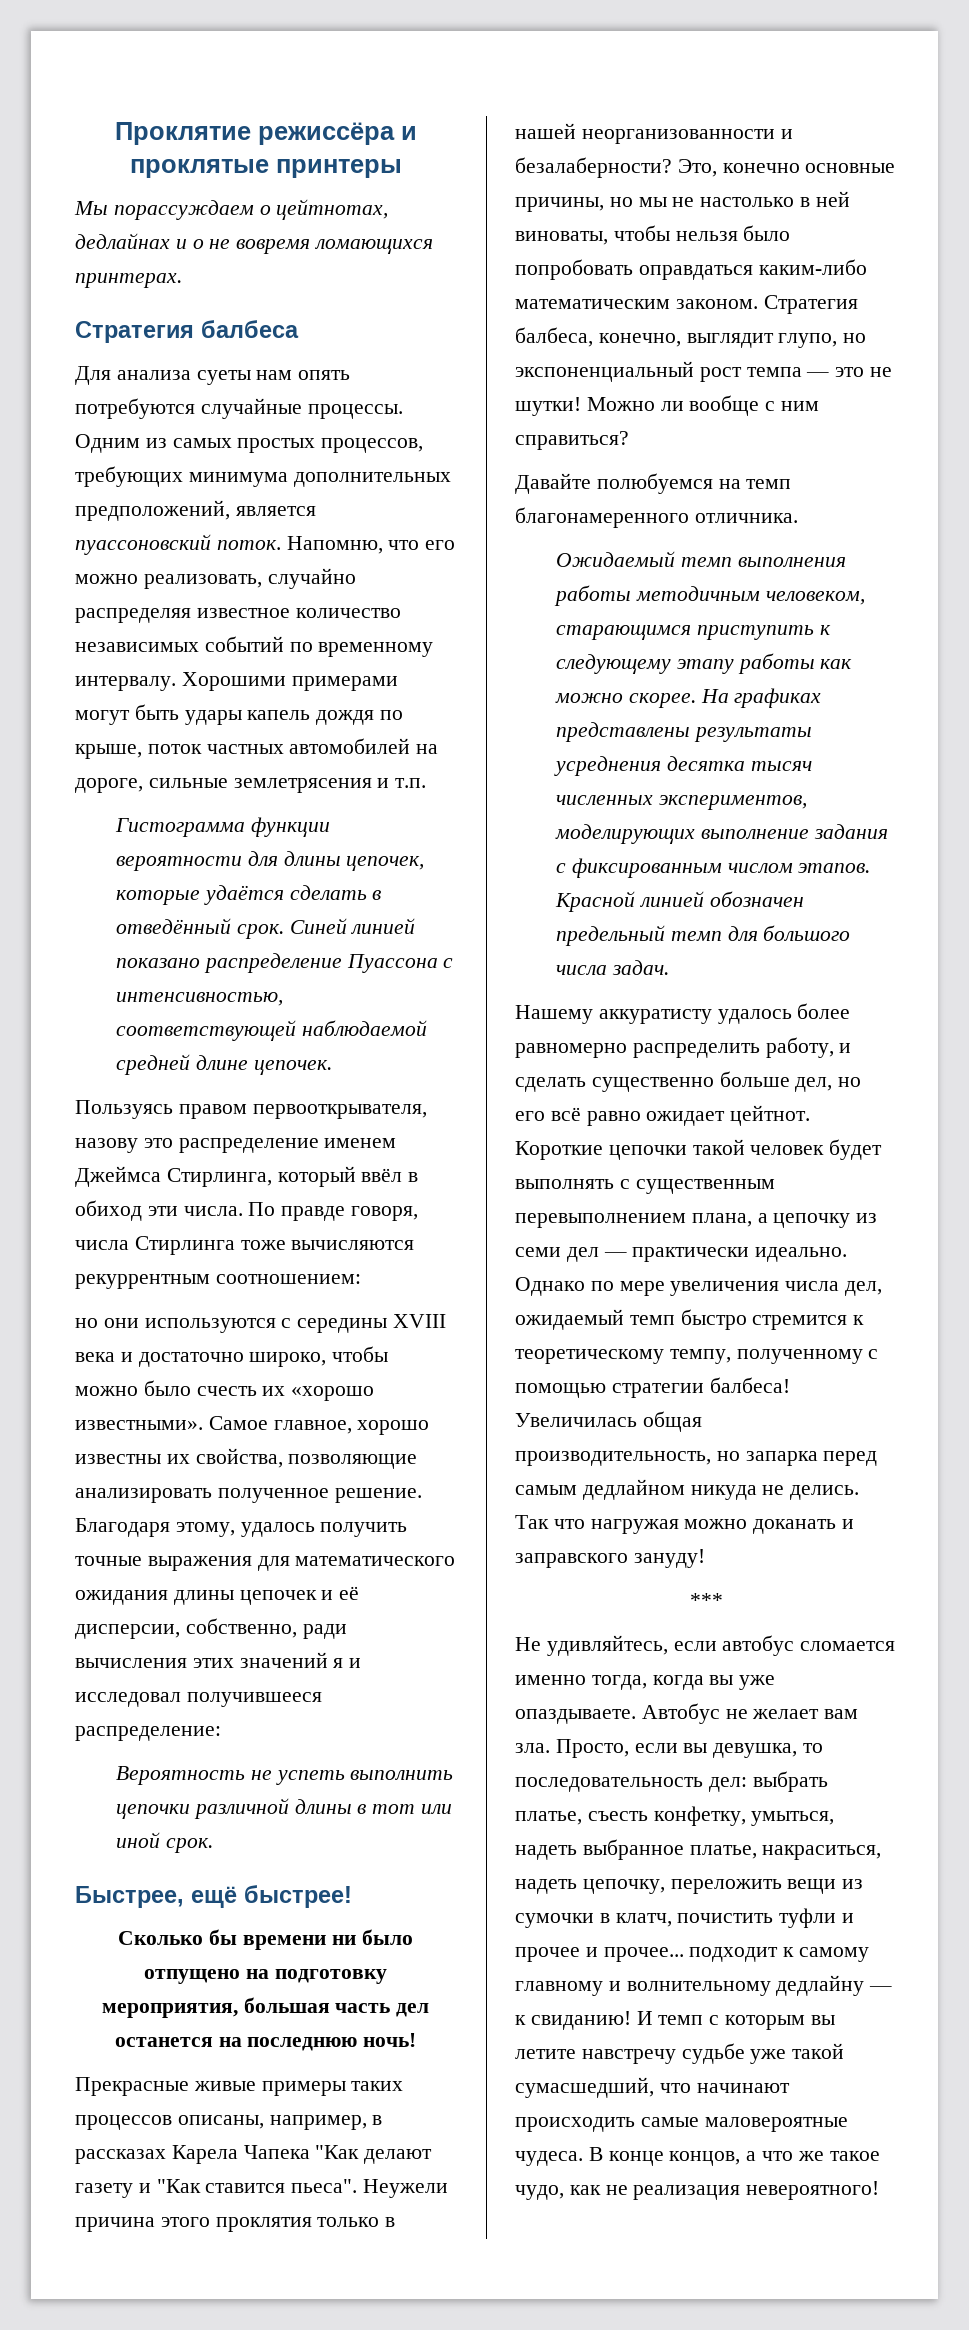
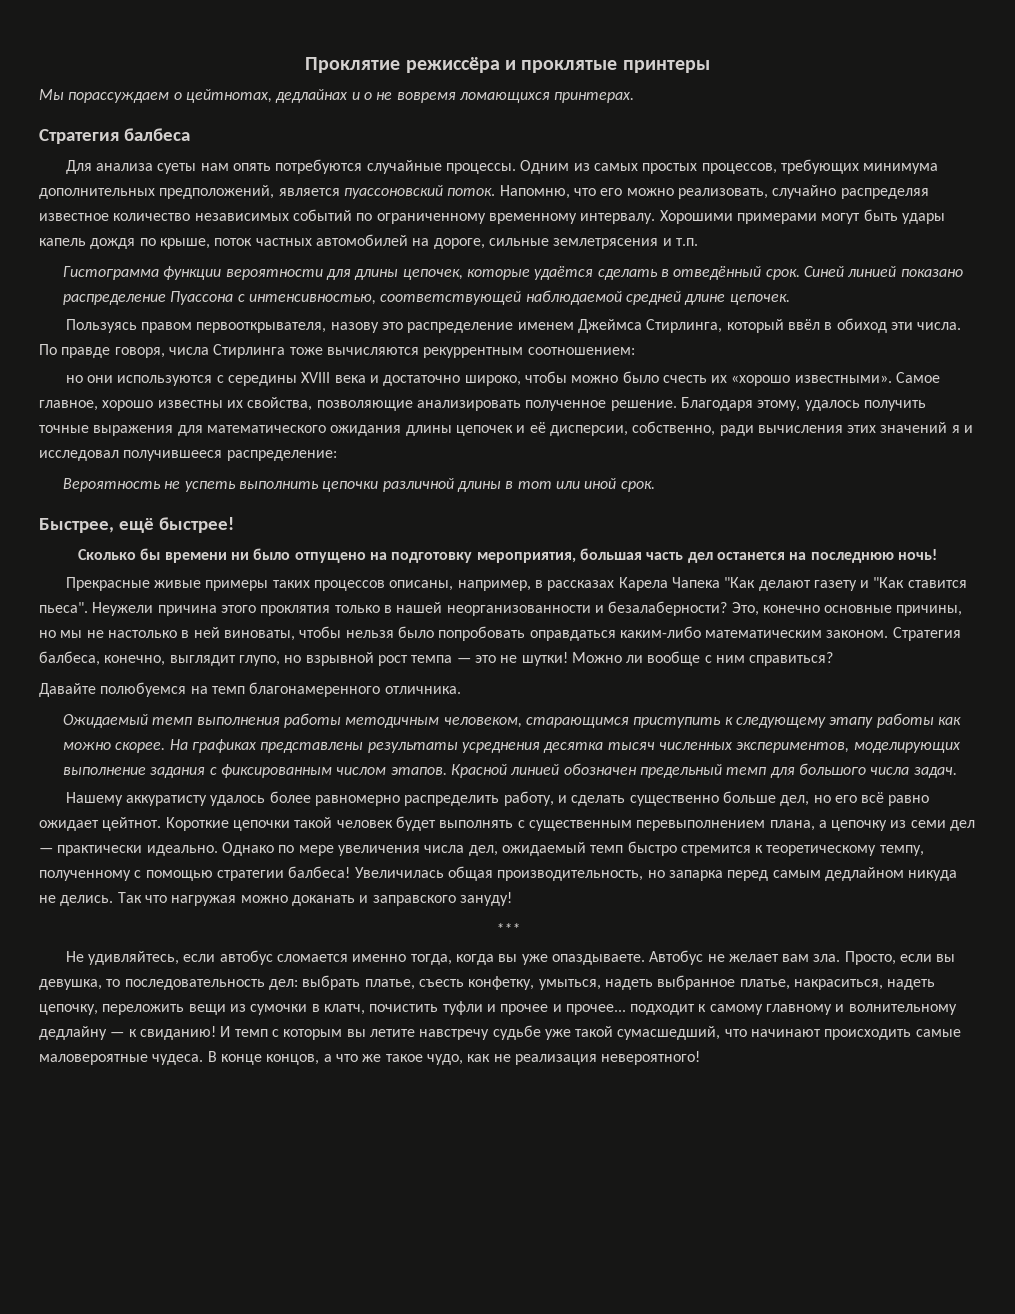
- Напомню, что его можно реализовать, случайно распределяя известное количество независимых событий по временному интервалу.
+ Напомню, что его можно реализовать, случайно распределяя известное количество независимых событий по ограниченному временному интервалу.
- Стратегия балбеса, конечно, выглядит глупо, но экспоненциальный рост темпа — это не шутки!
+ Стратегия балбеса, конечно, выглядит глупо, но взрывной рост темпа — это не шутки!

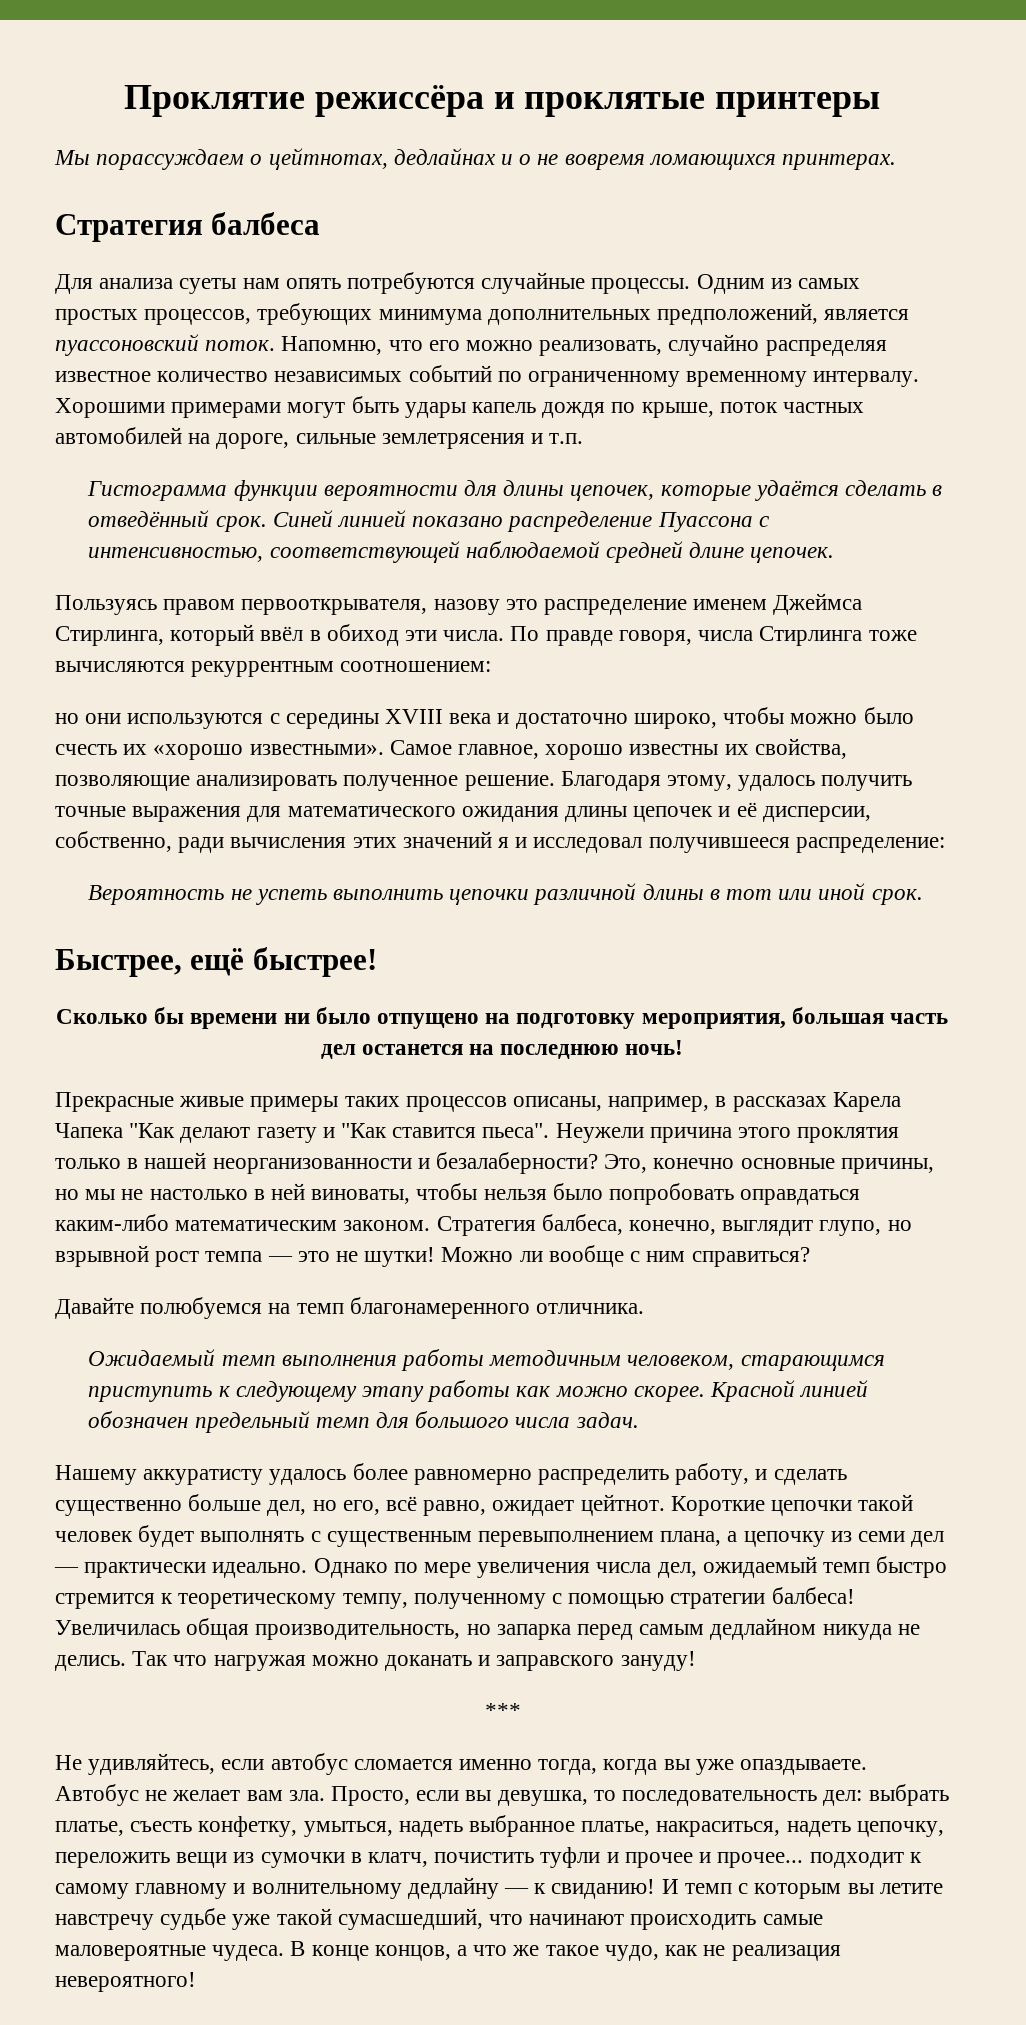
- На графиках представлены результаты усреднения десятка тысяч численных экспериментов, моделирующих выполнение задания с фиксированным числом этапов.
- Нашему аккуратисту удалось более равномерно распределить работу, и сделать существенно больше дел, но его всё равно ожидает цейтнот.
+ Нашему аккуратисту удалось более равномерно распределить работу, и сделать существенно больше дел, но его, всё равно, ожидает цейтнот.

